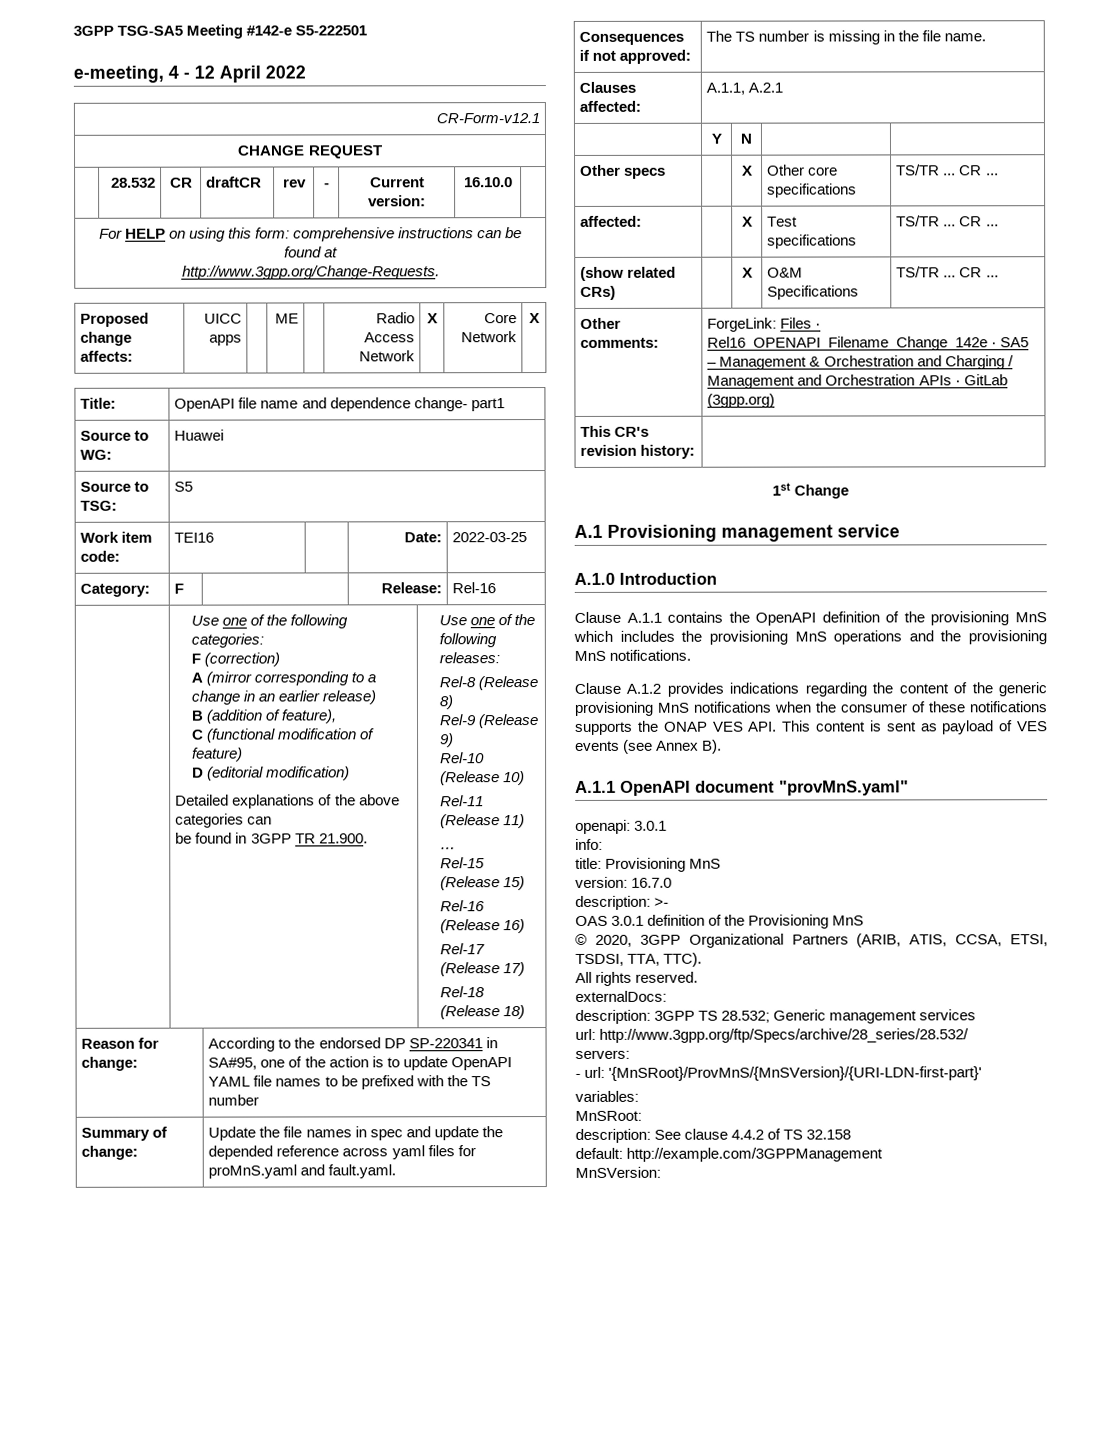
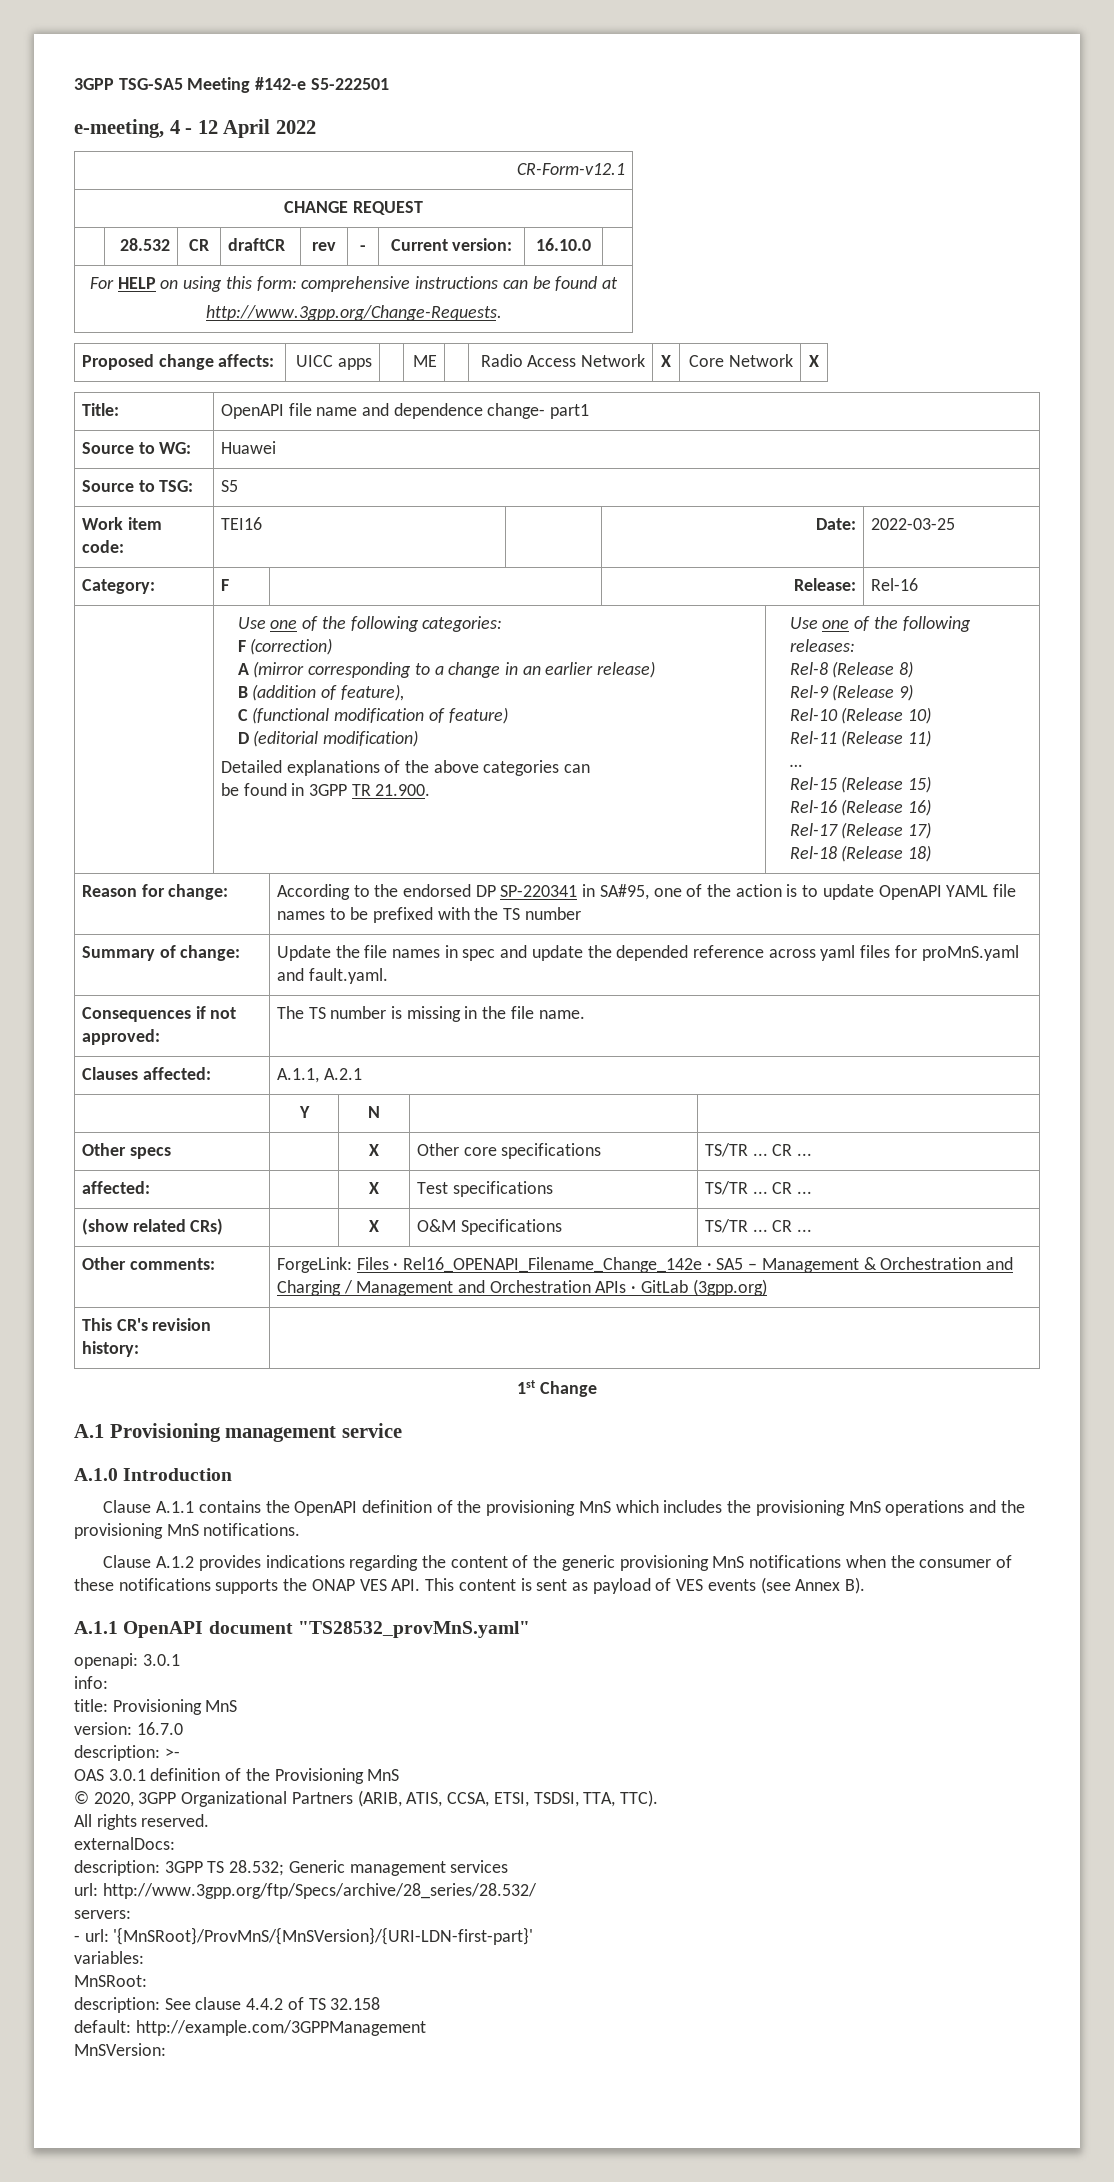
- A.1.1 OpenAPI document "provMnS.yaml"
+ A.1.1 OpenAPI document "TS28532_provMnS.yaml"

